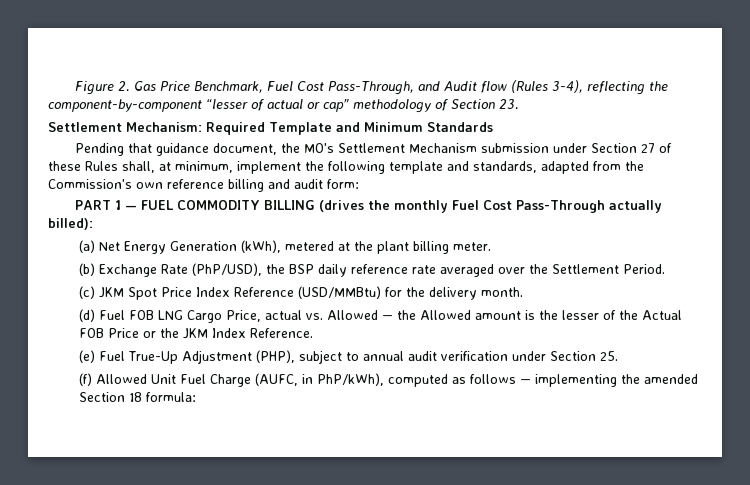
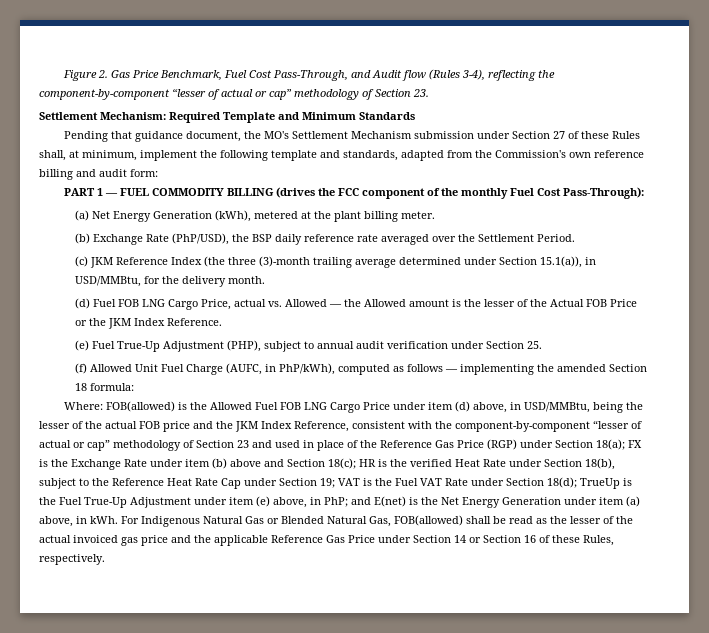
- PART 1 — FUEL COMMODITY BILLING (drives the monthly Fuel Cost Pass-Through actually billed):
+ PART 1 — FUEL COMMODITY BILLING (drives the FCC component of the monthly Fuel Cost Pass-Through):
- (c) JKM Spot Price Index Reference (USD/MMBtu) for the delivery month.
+ (c) JKM Reference Index (the three (3)-month trailing average determined under Section 15.1(a)), in USD/MMBtu, for the delivery month.
+ Where: FOB(allowed) is the Allowed Fuel FOB LNG Cargo Price under item (d) above, in USD/MMBtu, being the lesser of the actual FOB price and the JKM Index Reference, consistent with the component-by-component “lesser of actual or cap” methodology of Section 23 and used in place of the Reference Gas Price (RGP) under Section 18(a); FX is the Exchange Rate under item (b) above and Section 18(c); HR is the verified Heat Rate under Section 18(b), subject to the Reference Heat Rate Cap under Section 19; VAT is the Fuel VAT Rate under Section 18(d); TrueUp is the Fuel True-Up Adjustment under item (e) above, in PhP; and E(net) is the Net Energy Generation under item (a) above, in kWh. For Indigenous Natural Gas or Blended Natural Gas, FOB(allowed) shall be read as the lesser of the actual invoiced gas price and the applicable Reference Gas Price under Section 14 or Section 16 of these Rules, respectively.

